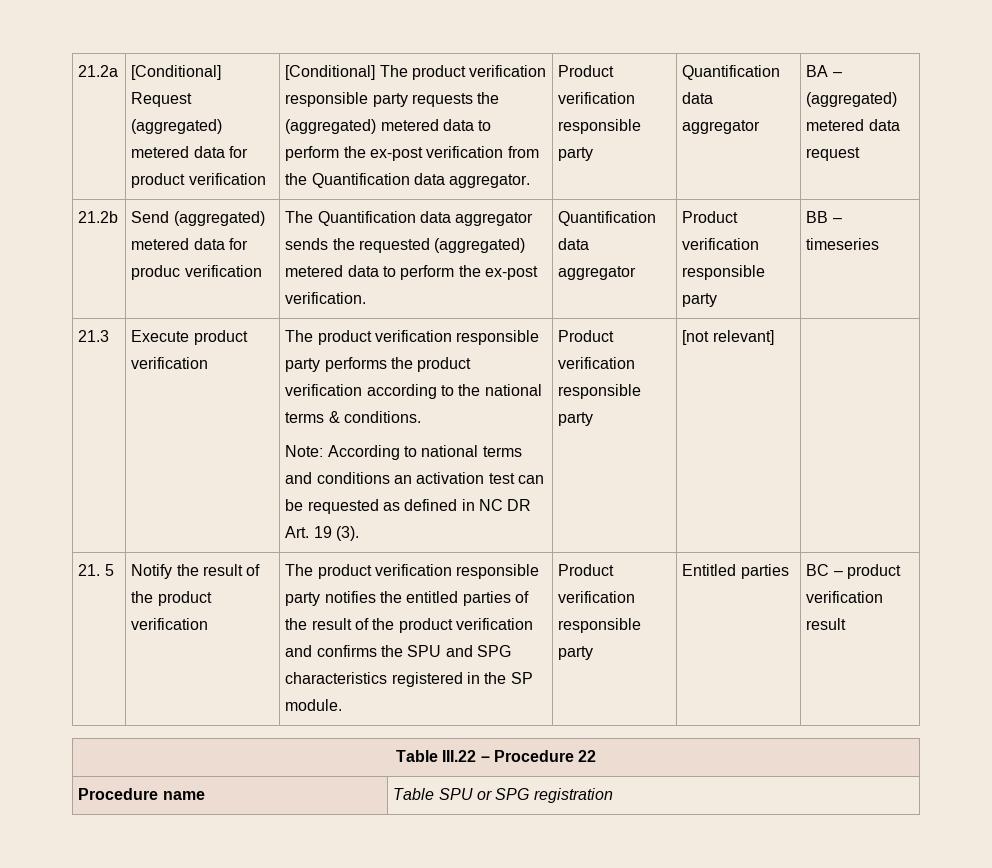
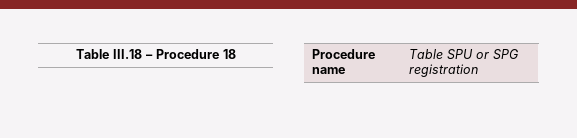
- 21.2a | [Conditional] Request (aggregated) metered data for product verification | [Conditional] The product verification responsible party requests the (aggregated) metered data to perform the ex-post verification from the Quantification data aggregator. | Product verification responsible party | Quantification data aggregator | BA – (aggregated) metered data request
- 21.2b | Send (aggregated) metered data for produc verification | The Quantification data aggregator sends the requested (aggregated) metered data to perform the ex-post verification. | Quantification data aggregator | Product verification responsible party | BB – timeseries
- 21.3 | Execute product verification | The product verification responsible party performs the product verification according to the national terms & conditions.
- Note: According to national terms and conditions an activation test can be requested as defined in NC DR Art. 19 (3). | Product verification responsible party | [not relevant] |
- 21. 5 | Notify the result of the product verification | The product verification responsible party notifies the entitled parties of the result of the product verification and confirms the SPU and SPG characteristics registered in the SP module. | Product verification responsible party | Entitled parties | BC – product verification result
- Table III.22 – Procedure 22
+ Table III.18 – Procedure 18

